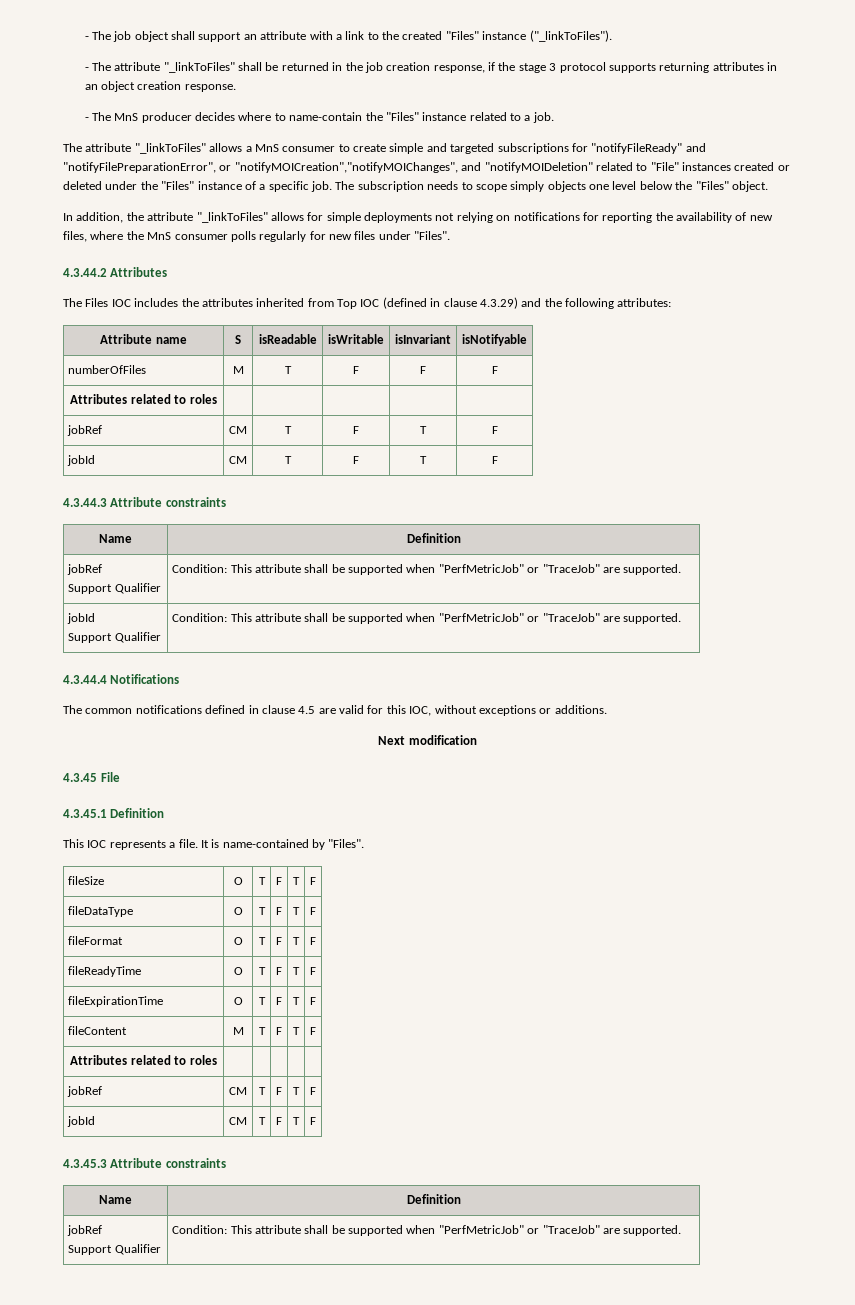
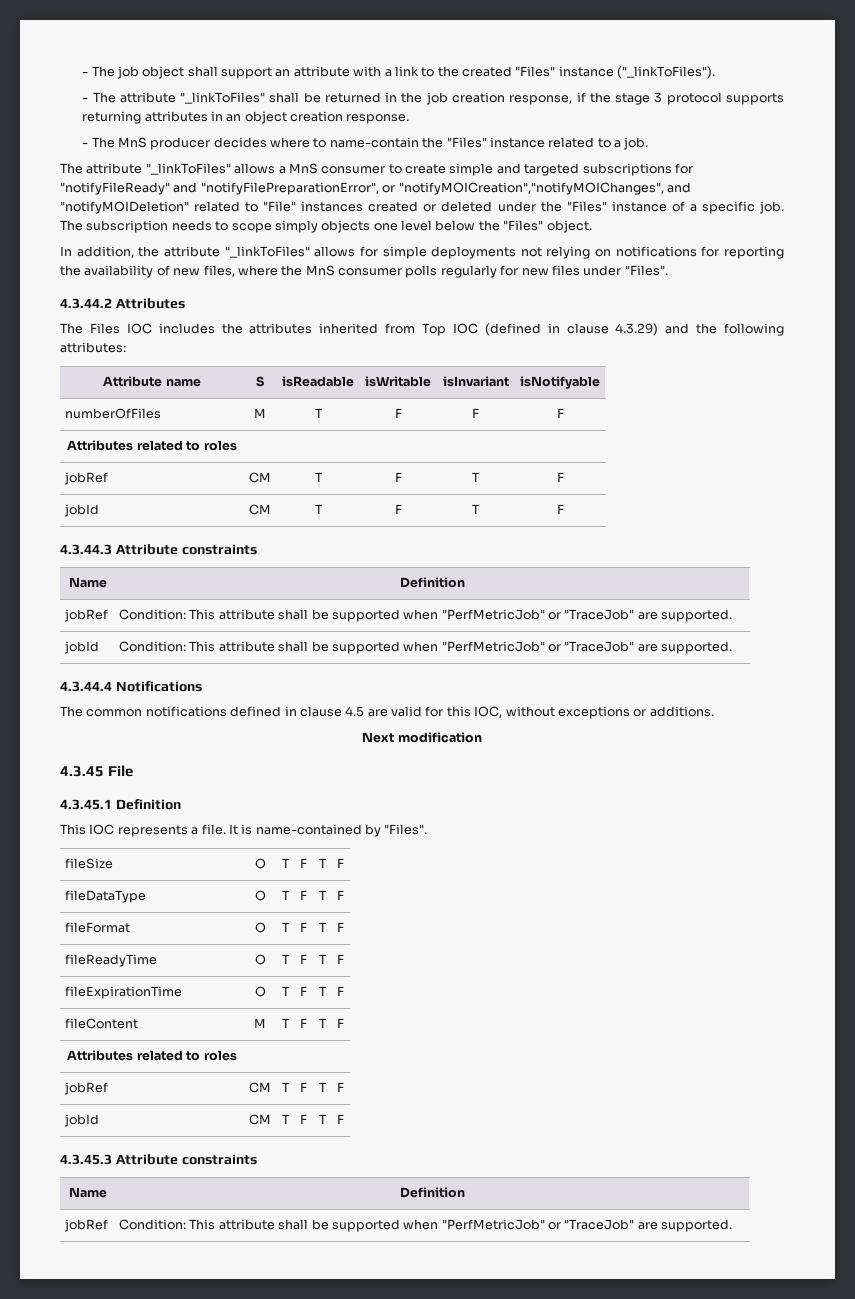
  4.3.44.3 Attribute constraints
  Name | Definition
- jobRef
- Support Qualifier | Condition: This attribute shall be supported when "PerfMetricJob" or "TraceJob" are supported.
- jobId
- Support Qualifier | Condition: This attribute shall be supported when "PerfMetricJob" or "TraceJob" are supported.
+ jobRef | Condition: This attribute shall be supported when "PerfMetricJob" or "TraceJob" are supported.
+ jobId | Condition: This attribute shall be supported when "PerfMetricJob" or "TraceJob" are supported.
  4.3.45.3 Attribute constraints
  Name | Definition
- jobRef
- Support Qualifier | Condition: This attribute shall be supported when "PerfMetricJob" or "TraceJob" are supported.
+ jobRef | Condition: This attribute shall be supported when "PerfMetricJob" or "TraceJob" are supported.

